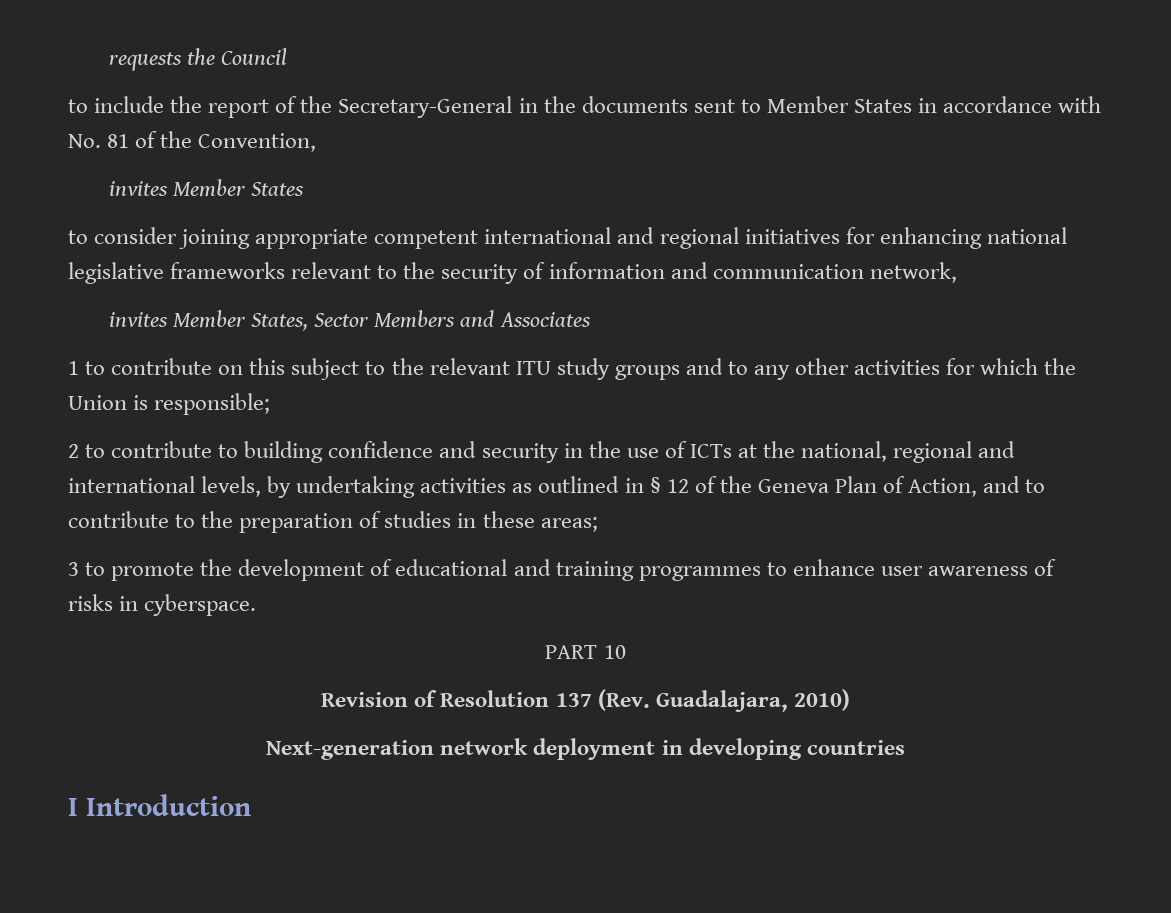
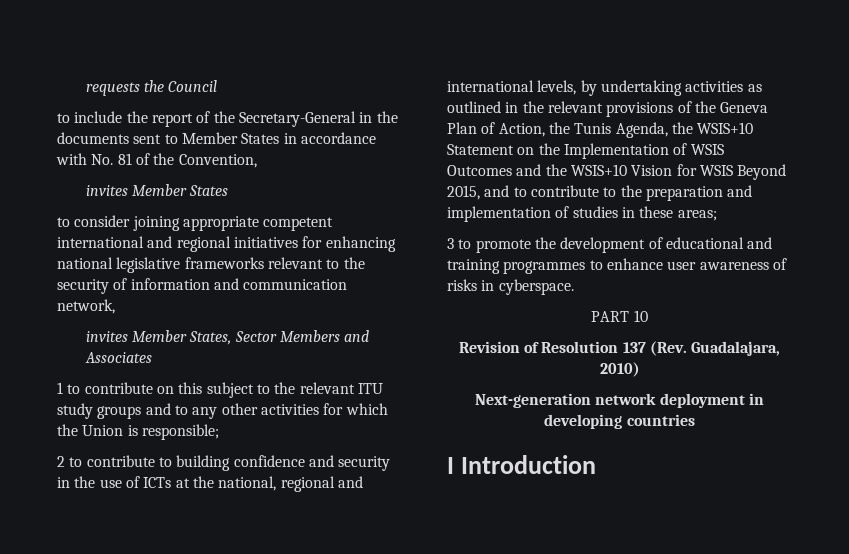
- 2 to contribute to building confidence and security in the use of ICTs at the national, regional and international levels, by undertaking activities as outlined in § 12 of the Geneva Plan of Action, and to contribute to the preparation of studies in these areas;
+ 2 to contribute to building confidence and security in the use of ICTs at the national, regional and international levels, by undertaking activities as outlined in the relevant provisions of the Geneva Plan of Action, the Tunis Agenda, the WSIS+10 Statement on the Implementation of WSIS Outcomes and the WSIS+10 Vision for WSIS Beyond 2015, and to contribute to the preparation and implementation of studies in these areas;

